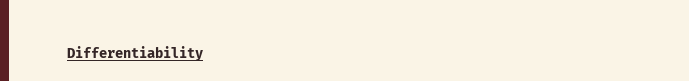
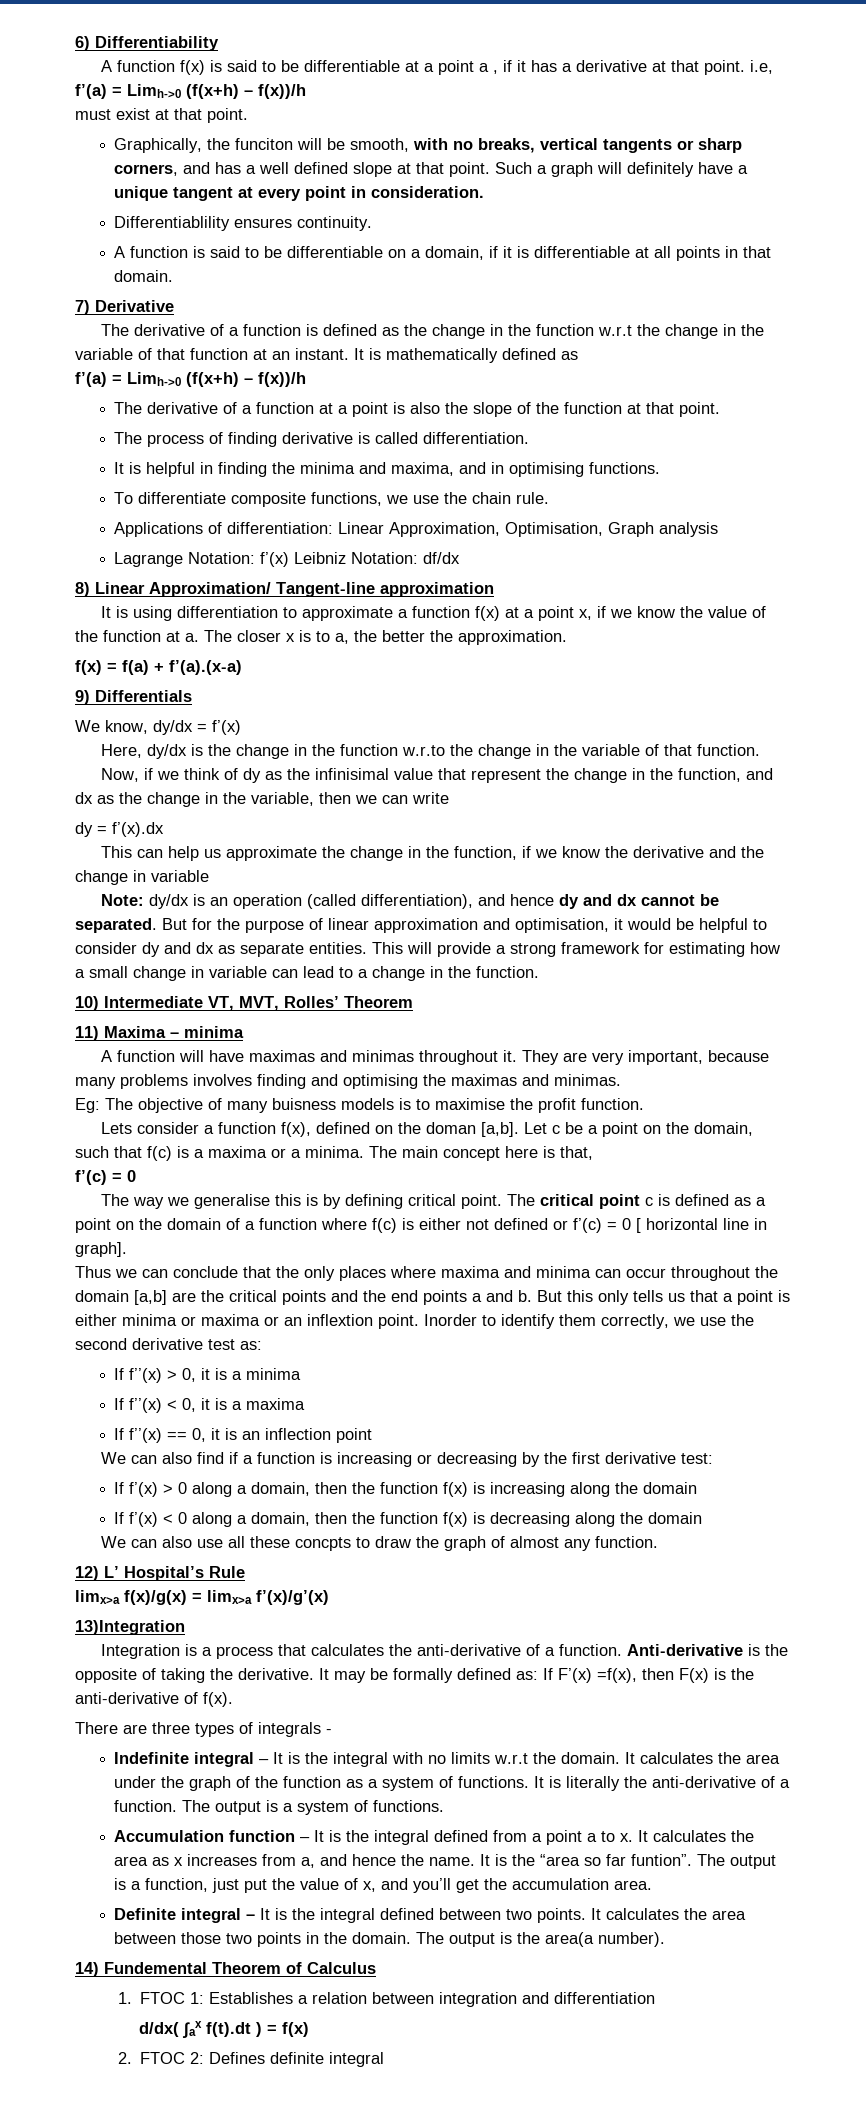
- Differentiability
+ 6) Differentiability
+ A function f(x) is said to be differentiable at a point a , if it has a derivative at that point. i.e, f’(a) = Limh->0 (f(x+h) – f(x))/h
+ must exist at that point.
+ Graphically, the funciton will be smooth, with no breaks, vertical tangents or sharp corners, and has a well defined slope at that point. Such a graph will definitely have a unique tangent at every point in consideration.
+ Differentiablility ensures continuity.
+ A function is said to be differentiable on a domain, if it is differentiable at all points in that domain.
+ 7) Derivative
+ The derivative of a function is defined as the change in the function w.r.t the change in the variable of that function at an instant. It is mathematically defined as
+ f’(a) = Limh->0 (f(x+h) – f(x))/h
+ The derivative of a function at a point is also the slope of the function at that point.
+ The process of finding derivative is called differentiation.
+ It is helpful in finding the minima and maxima, and in optimising functions.
+ To differentiate composite functions, we use the chain rule.
+ Applications of differentiation: Linear Approximation, Optimisation, Graph analysis
+ Lagrange Notation: f’(x) Leibniz Notation: df/dx
+ 8) Linear Approximation/ Tangent-line approximation
+ It is using differentiation to approximate a function f(x) at a point x, if we know the value of the function at a. The closer x is to a, the better the approximation.
+ f(x) = f(a) + f’(a).(x-a)
+ 9) Differentials
+ We know, dy/dx = f’(x)
+ Here, dy/dx is the change in the function w.r.to the change in the variable of that function.
+ Now, if we think of dy as the infinisimal value that represent the change in the function, and dx as the change in the variable, then we can write
+ dy = f’(x).dx
+ This can help us approximate the change in the function, if we know the derivative and the change in variable
+ Note: dy/dx is an operation (called differentiation), and hence dy and dx cannot be separated. But for the purpose of linear approximation and optimisation, it would be helpful to consider dy and dx as separate entities. This will provide a strong framework for estimating how a small change in variable can lead to a change in the function.
+ 10) Intermediate VT, MVT, Rolles’ Theorem
+ 11) Maxima – minima
+ A function will have maximas and minimas throughout it. They are very important, because many problems involves finding and optimising the maximas and minimas.
+ Eg: The objective of many buisness models is to maximise the profit function.
+ Lets consider a function f(x), defined on the doman [a,b]. Let c be a point on the domain, such that f(c) is a maxima or a minima. The main concept here is that,
+ f’(c) = 0
+ The way we generalise this is by defining critical point. The critical point c is defined as a point on the domain of a function where f(c) is either not defined or f’(c) = 0 [ horizontal line in graph].
+ Thus we can conclude that the only places where maxima and minima can occur throughout the domain [a,b] are the critical points and the end points a and b. But this only tells us that a point is either minima or maxima or an inflextion point. Inorder to identify them correctly, we use the second derivative test as:
+ If f’’(x) > 0, it is a minima
+ If f’’(x) < 0, it is a maxima
+ If f’’(x) == 0, it is an inflection point
+ We can also find if a function is increasing or decreasing by the first derivative test:
+ If f’(x) > 0 along a domain, then the function f(x) is increasing along the domain
+ If f’(x) < 0 along a domain, then the function f(x) is decreasing along the domain
+ We can also use all these concpts to draw the graph of almost any function.
+ 12) L’ Hospital’s Rule
+ limx>a f(x)/g(x) = limx>a f’(x)/g’(x)
+ 13)Integration
+ Integration is a process that calculates the anti-derivative of a function. Anti-derivative is the opposite of taking the derivative. It may be formally defined as: If F’(x) =f(x), then F(x) is the anti-derivative of f(x).
+ There are three types of integrals -
+ Indefinite integral – It is the integral with no limits w.r.t the domain. It calculates the area under the graph of the function as a system of functions. It is literally the anti-derivative of a function. The output is a system of functions.
+ Accumulation function – It is the integral defined from a point a to x. It calculates the area as x increases from a, and hence the name. It is the “area so far funtion”. The output is a function, just put the value of x, and you’ll get the accumulation area.
+ Definite integral – It is the integral defined between two points. It calculates the area between those two points in the domain. The output is the area(a number).
+ 14) Fundemental Theorem of Calculus
+ 1. FTOC 1: Establishes a relation between integration and differentiation
+ d/dx( ∫ax f(t).dt ) = f(x)
+ 2. FTOC 2: Defines definite integral

